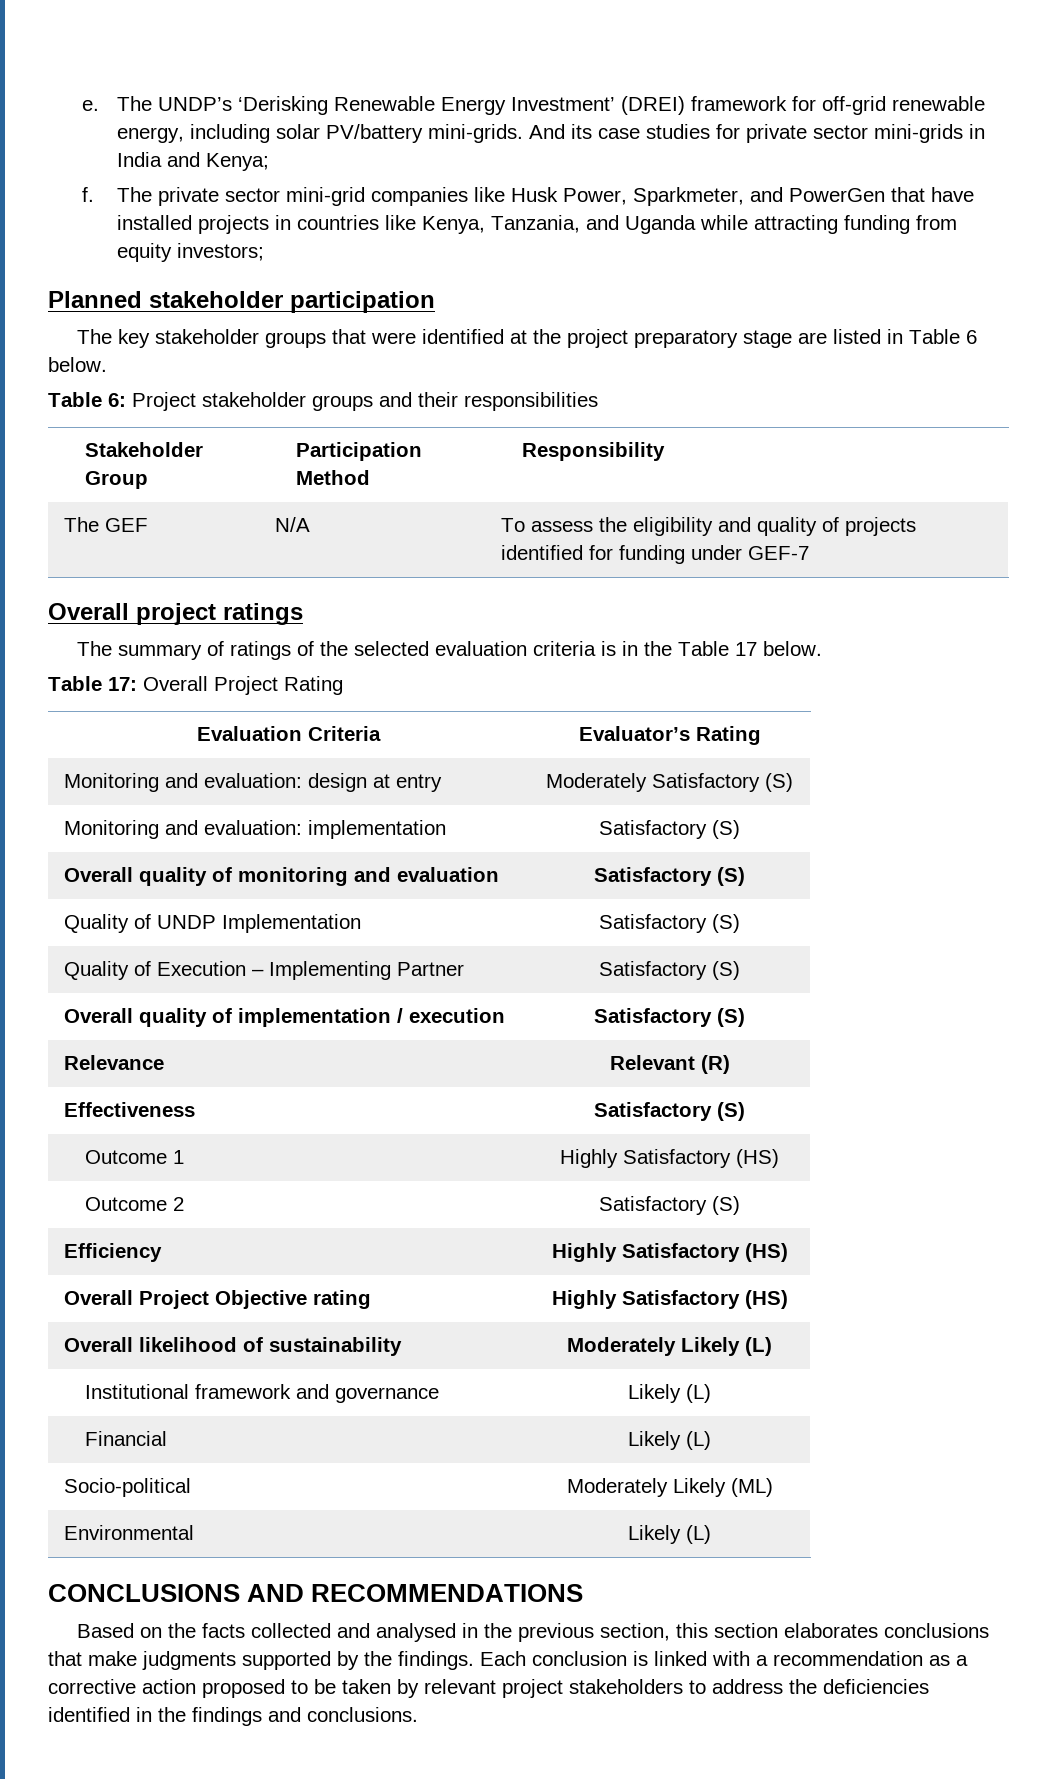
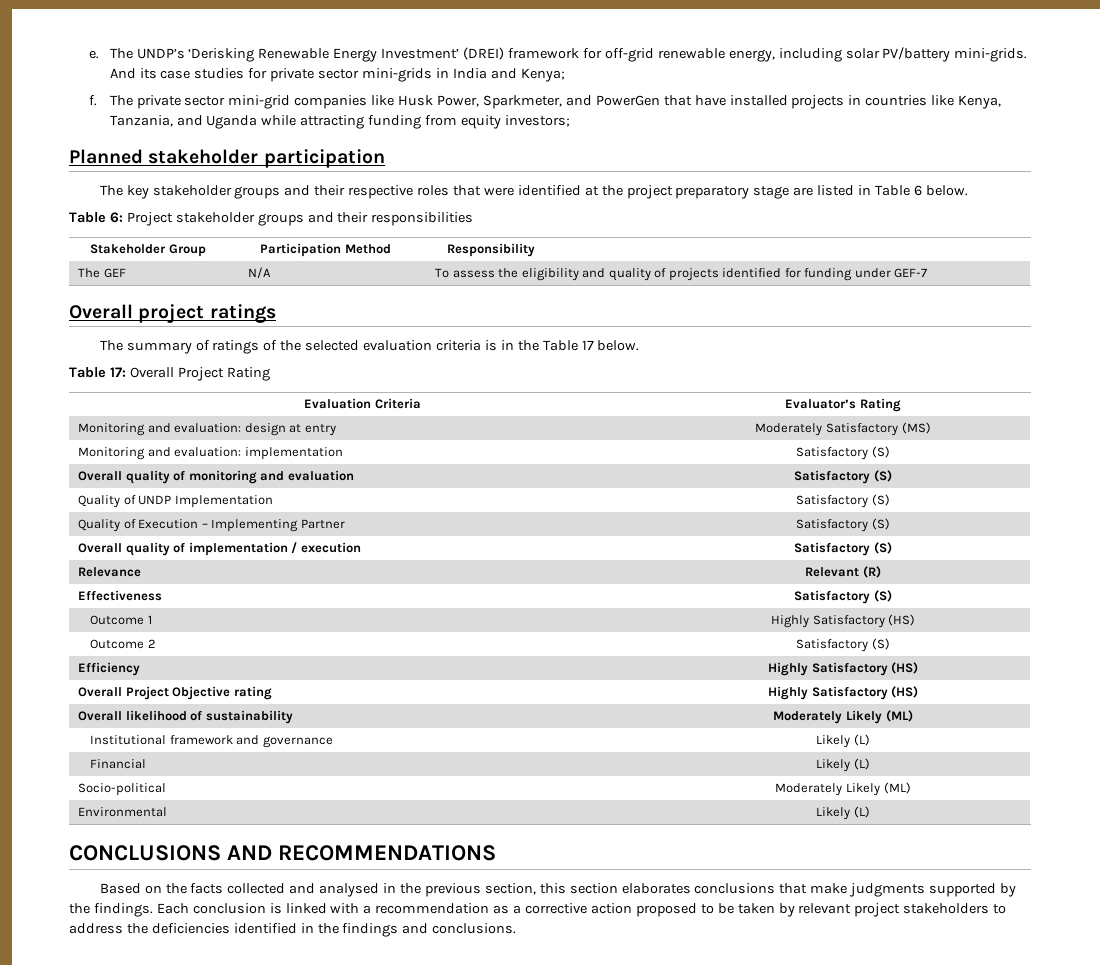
- The key stakeholder groups that were identified at the project preparatory stage are listed in Table 6 below.
+ The key stakeholder groups and their respective roles that were identified at the project preparatory stage are listed in Table 6 below.
- Monitoring and evaluation: design at entry | Moderately Satisfactory (S)
+ Monitoring and evaluation: design at entry | Moderately Satisfactory (MS)
- Overall likelihood of sustainability | Moderately Likely (L)
+ Overall likelihood of sustainability | Moderately Likely (ML)

